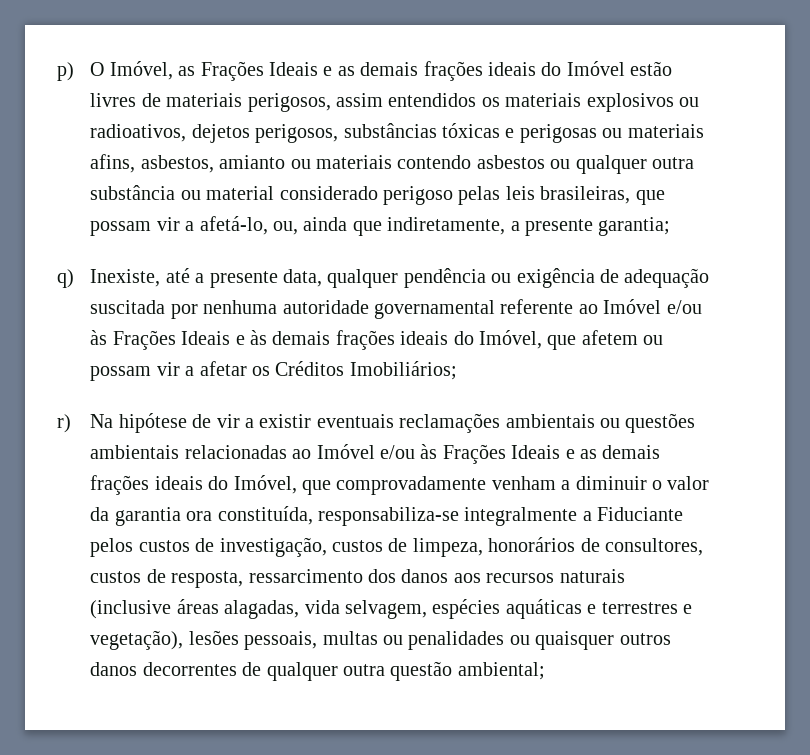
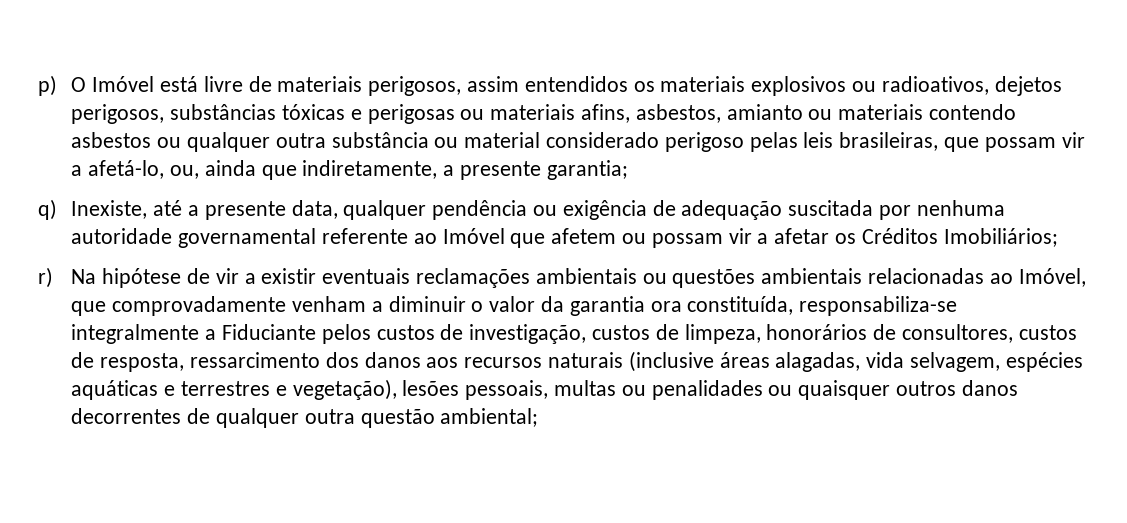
- p) O Imóvel, as Frações Ideais e as demais frações ideais do Imóvel estão livres de materiais perigosos, assim entendidos os materiais explosivos ou radioativos, dejetos perigosos, substâncias tóxicas e perigosas ou materiais afins, asbestos, amianto ou materiais contendo asbestos ou qualquer outra substância ou material considerado perigoso pelas leis brasileiras, que possam vir a afetá-lo, ou, ainda que indiretamente, a presente garantia;
+ p) O Imóvel está livre de materiais perigosos, assim entendidos os materiais explosivos ou radioativos, dejetos perigosos, substâncias tóxicas e perigosas ou materiais afins, asbestos, amianto ou materiais contendo asbestos ou qualquer outra substância ou material considerado perigoso pelas leis brasileiras, que possam vir a afetá-lo, ou, ainda que indiretamente, a presente garantia;
- q) Inexiste, até a presente data, qualquer pendência ou exigência de adequação suscitada por nenhuma autoridade governamental referente ao Imóvel e/ou às Frações Ideais e às demais frações ideais do Imóvel, que afetem ou possam vir a afetar os Créditos Imobiliários;
+ q) Inexiste, até a presente data, qualquer pendência ou exigência de adequação suscitada por nenhuma autoridade governamental referente ao Imóvel que afetem ou possam vir a afetar os Créditos Imobiliários;
- r) Na hipótese de vir a existir eventuais reclamações ambientais ou questões ambientais relacionadas ao Imóvel e/ou às Frações Ideais e as demais frações ideais do Imóvel, que comprovadamente venham a diminuir o valor da garantia ora constituída, responsabiliza-se integralmente a Fiduciante pelos custos de investigação, custos de limpeza, honorários de consultores, custos de resposta, ressarcimento dos danos aos recursos naturais (inclusive áreas alagadas, vida selvagem, espécies aquáticas e terrestres e vegetação), lesões pessoais, multas ou penalidades ou quaisquer outros danos decorrentes de qualquer outra questão ambiental;
+ r) Na hipótese de vir a existir eventuais reclamações ambientais ou questões ambientais relacionadas ao Imóvel, que comprovadamente venham a diminuir o valor da garantia ora constituída, responsabiliza-se integralmente a Fiduciante pelos custos de investigação, custos de limpeza, honorários de consultores, custos de resposta, ressarcimento dos danos aos recursos naturais (inclusive áreas alagadas, vida selvagem, espécies aquáticas e terrestres e vegetação), lesões pessoais, multas ou penalidades ou quaisquer outros danos decorrentes de qualquer outra questão ambiental;

